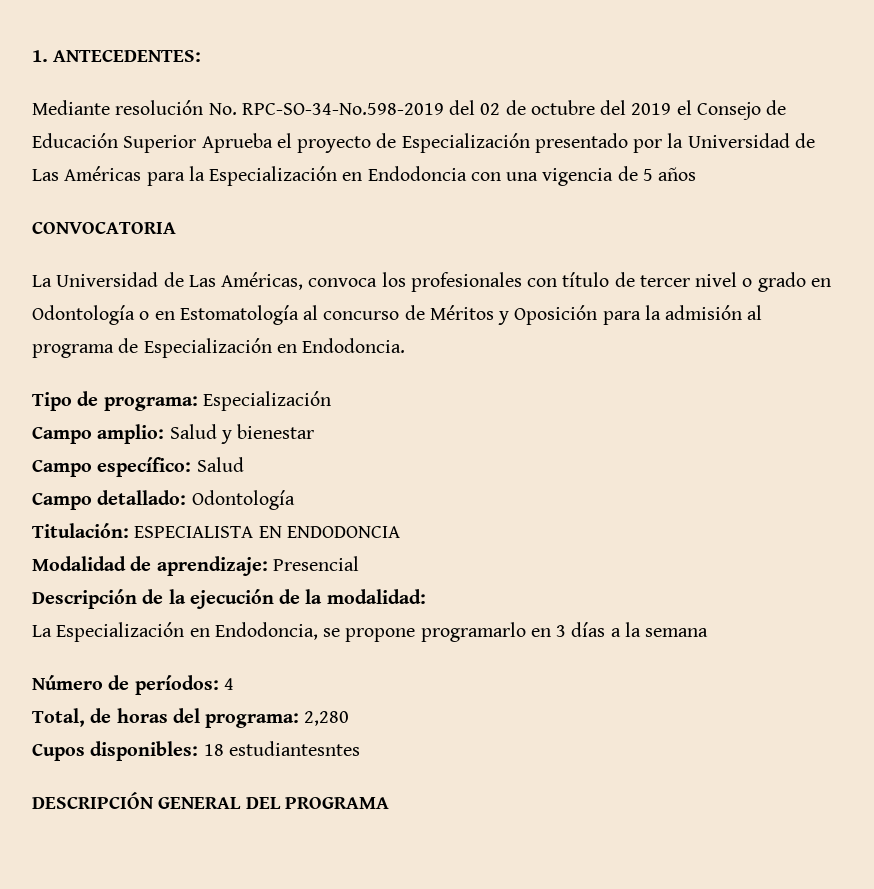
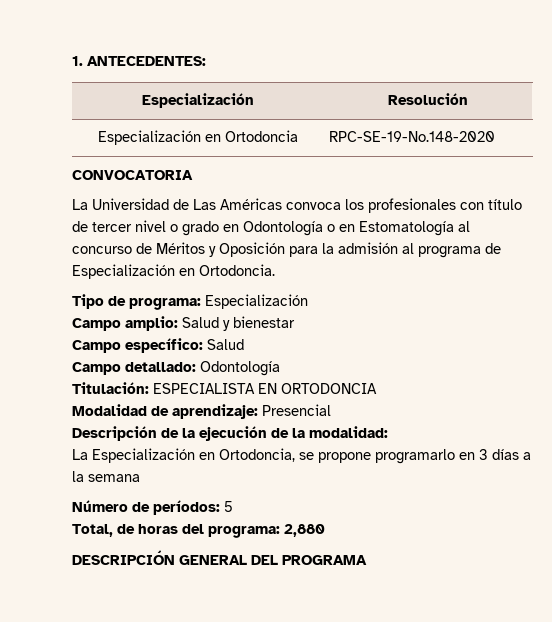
- Mediante resolución No. RPC-SO-34-No.598-2019 del 02 de octubre del 2019 el Consejo de Educación Superior Aprueba el proyecto de Especialización presentado por la Universidad de Las Américas para la Especialización en Endodoncia con una vigencia de 5 años
+ Especialización | Resolución
+ Especialización en Ortodoncia | RPC-SE-19-No.148-2020
- La Universidad de Las Américas, convoca los profesionales con título de tercer nivel o grado en Odontología o en Estomatología al concurso de Méritos y Oposición para la admisión al programa de Especialización en Endodoncia.
+ La Universidad de Las Américas convoca los profesionales con título de tercer nivel o grado en Odontología o en Estomatología al concurso de Méritos y Oposición para la admisión al programa de Especialización en Ortodoncia.
- Titulación: ESPECIALISTA EN ENDODONCIA
+ Titulación: ESPECIALISTA EN ORTODONCIA
- La Especialización en Endodoncia, se propone programarlo en 3 días a la semana
+ La Especialización en Ortodoncia, se propone programarlo en 3 días a la semana
- Número de períodos: 4
+ Número de períodos: 5
- Total, de horas del programa: 2,280
- Cupos disponibles: 18 estudiantesntes
+ Total, de horas del programa: 2,880

